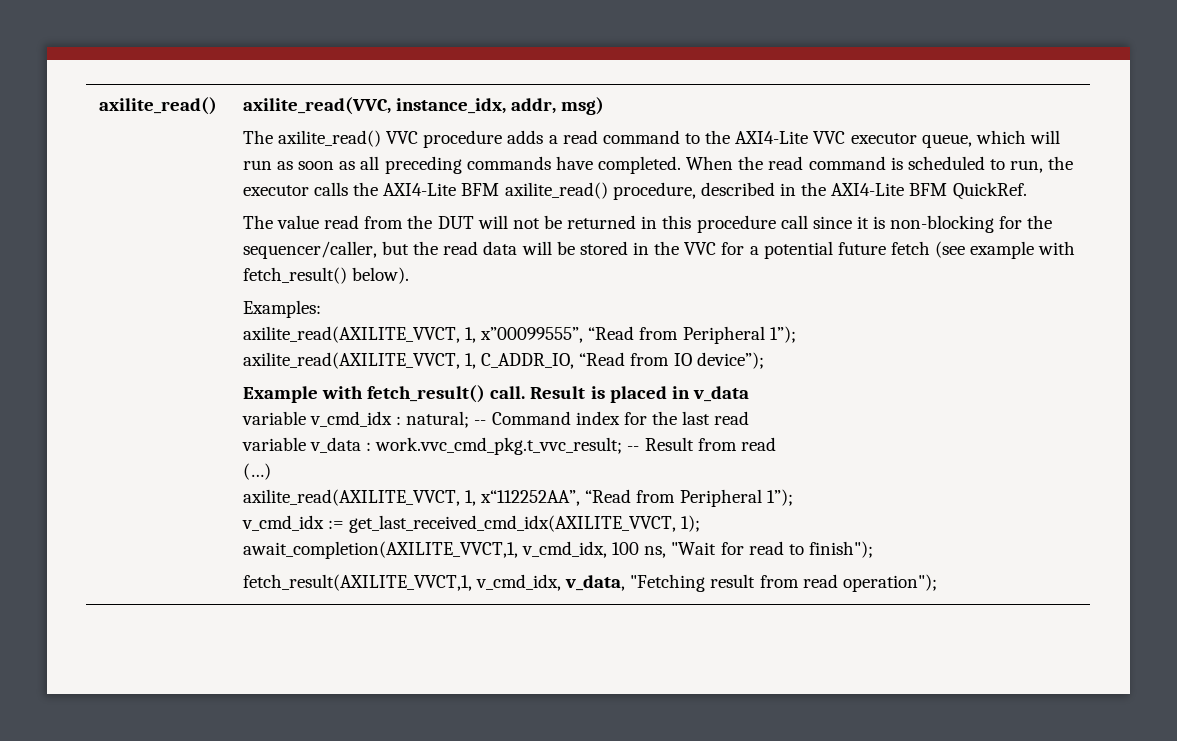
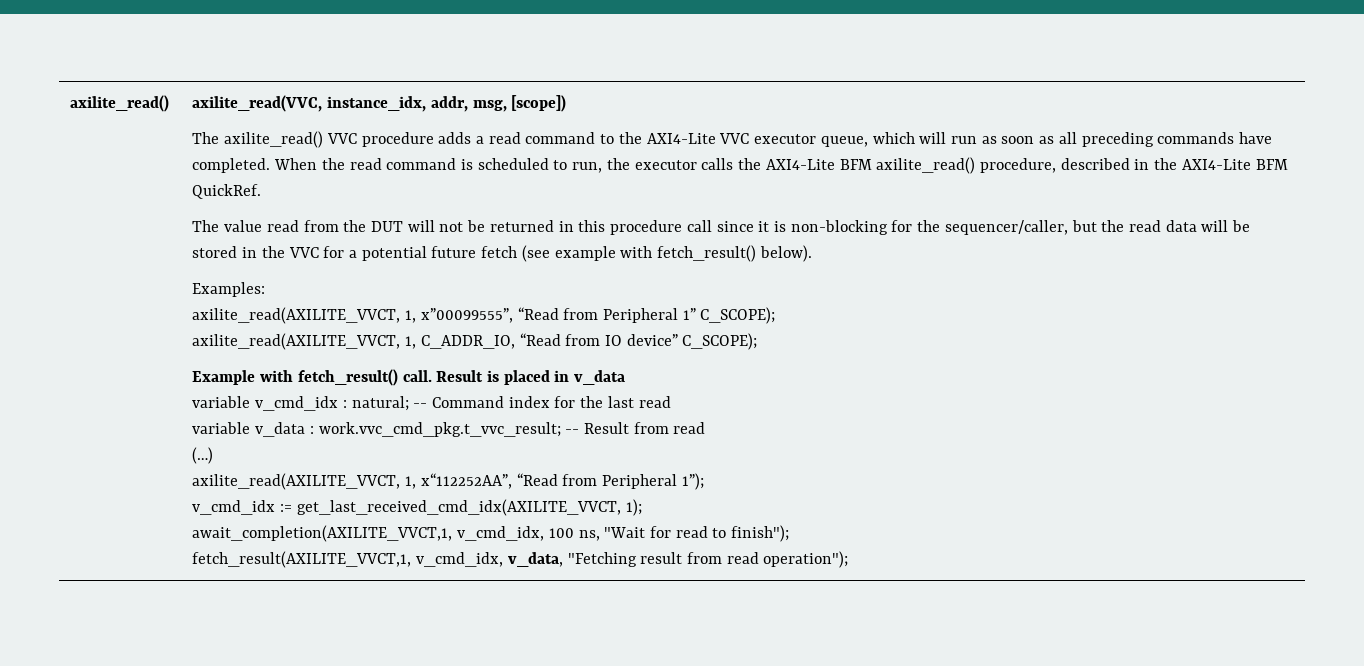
- axilite_read(VVC, instance_idx, addr, msg)
+ axilite_read(VVC, instance_idx, addr, msg, [scope])
- axilite_read(AXILITE_VVCT, 1, x”00099555”, “Read from Peripheral 1”);
+ axilite_read(AXILITE_VVCT, 1, x”00099555”, “Read from Peripheral 1” C_SCOPE);
- axilite_read(AXILITE_VVCT, 1, C_ADDR_IO, “Read from IO device”);
+ axilite_read(AXILITE_VVCT, 1, C_ADDR_IO, “Read from IO device” C_SCOPE);

